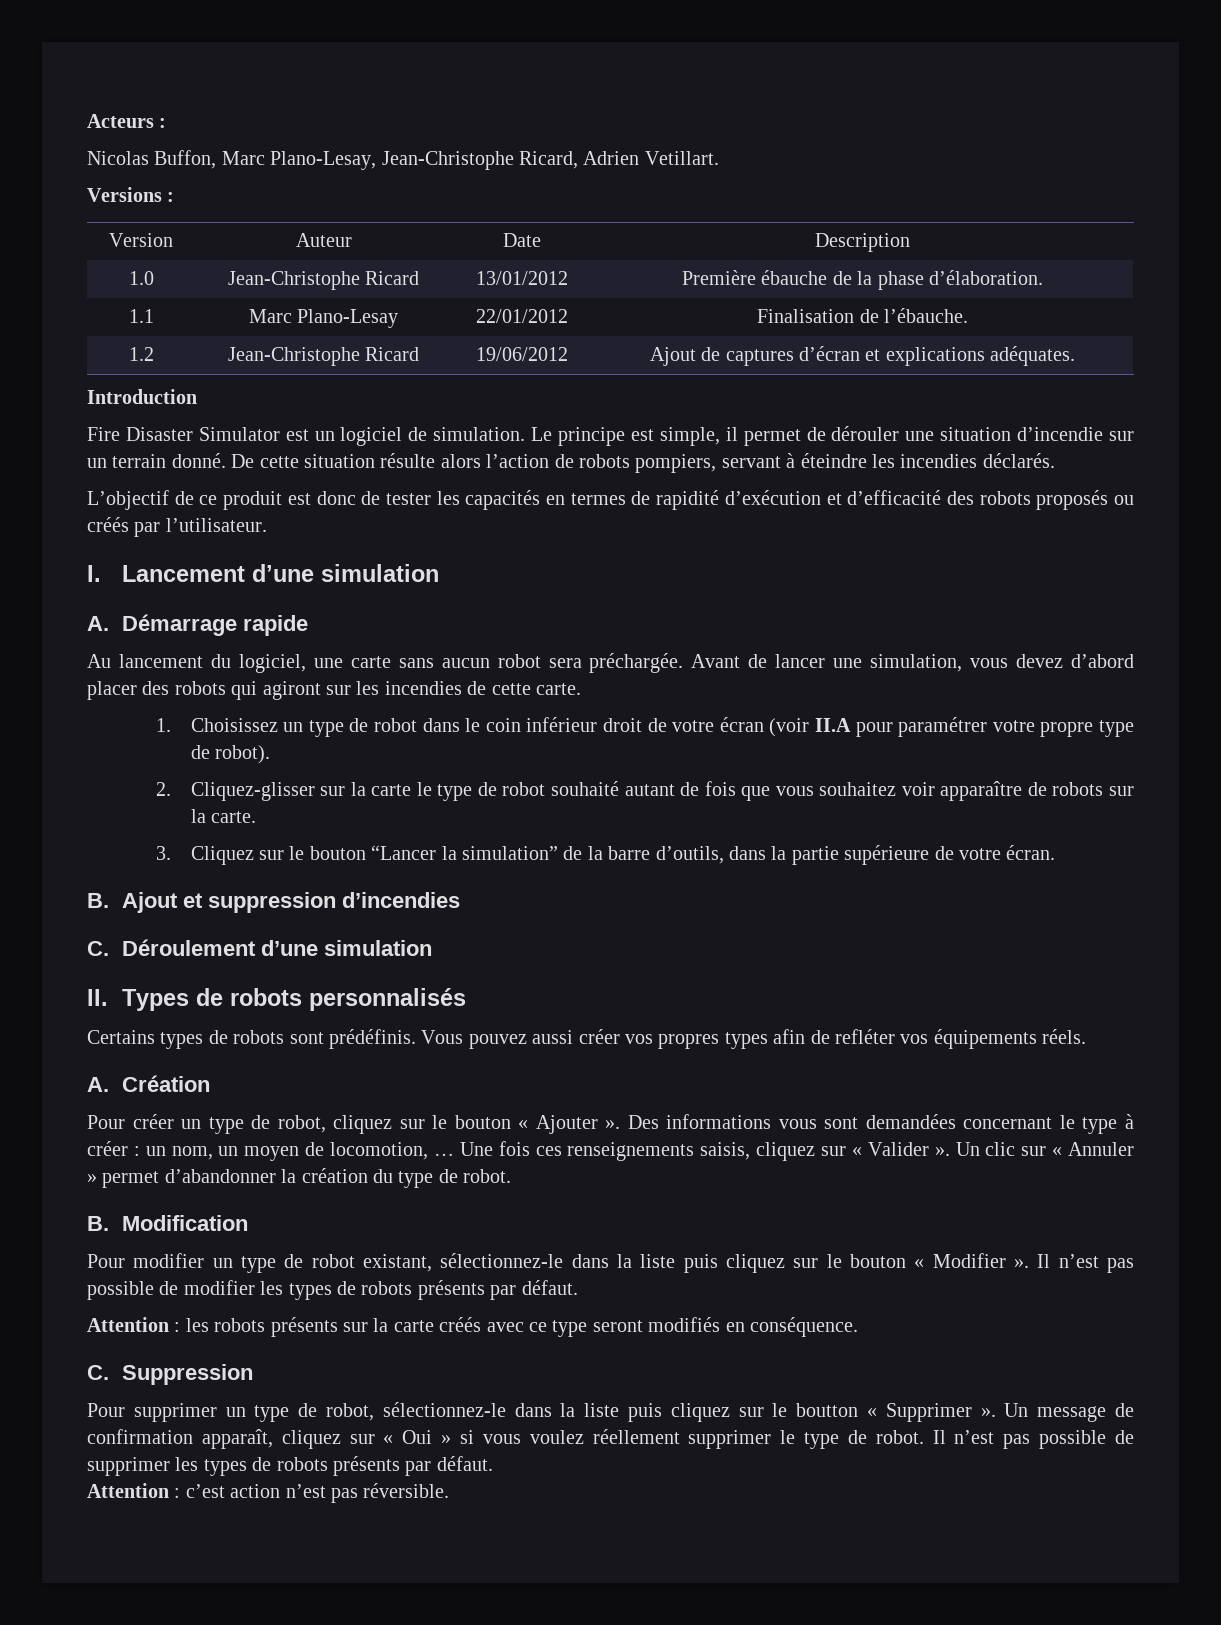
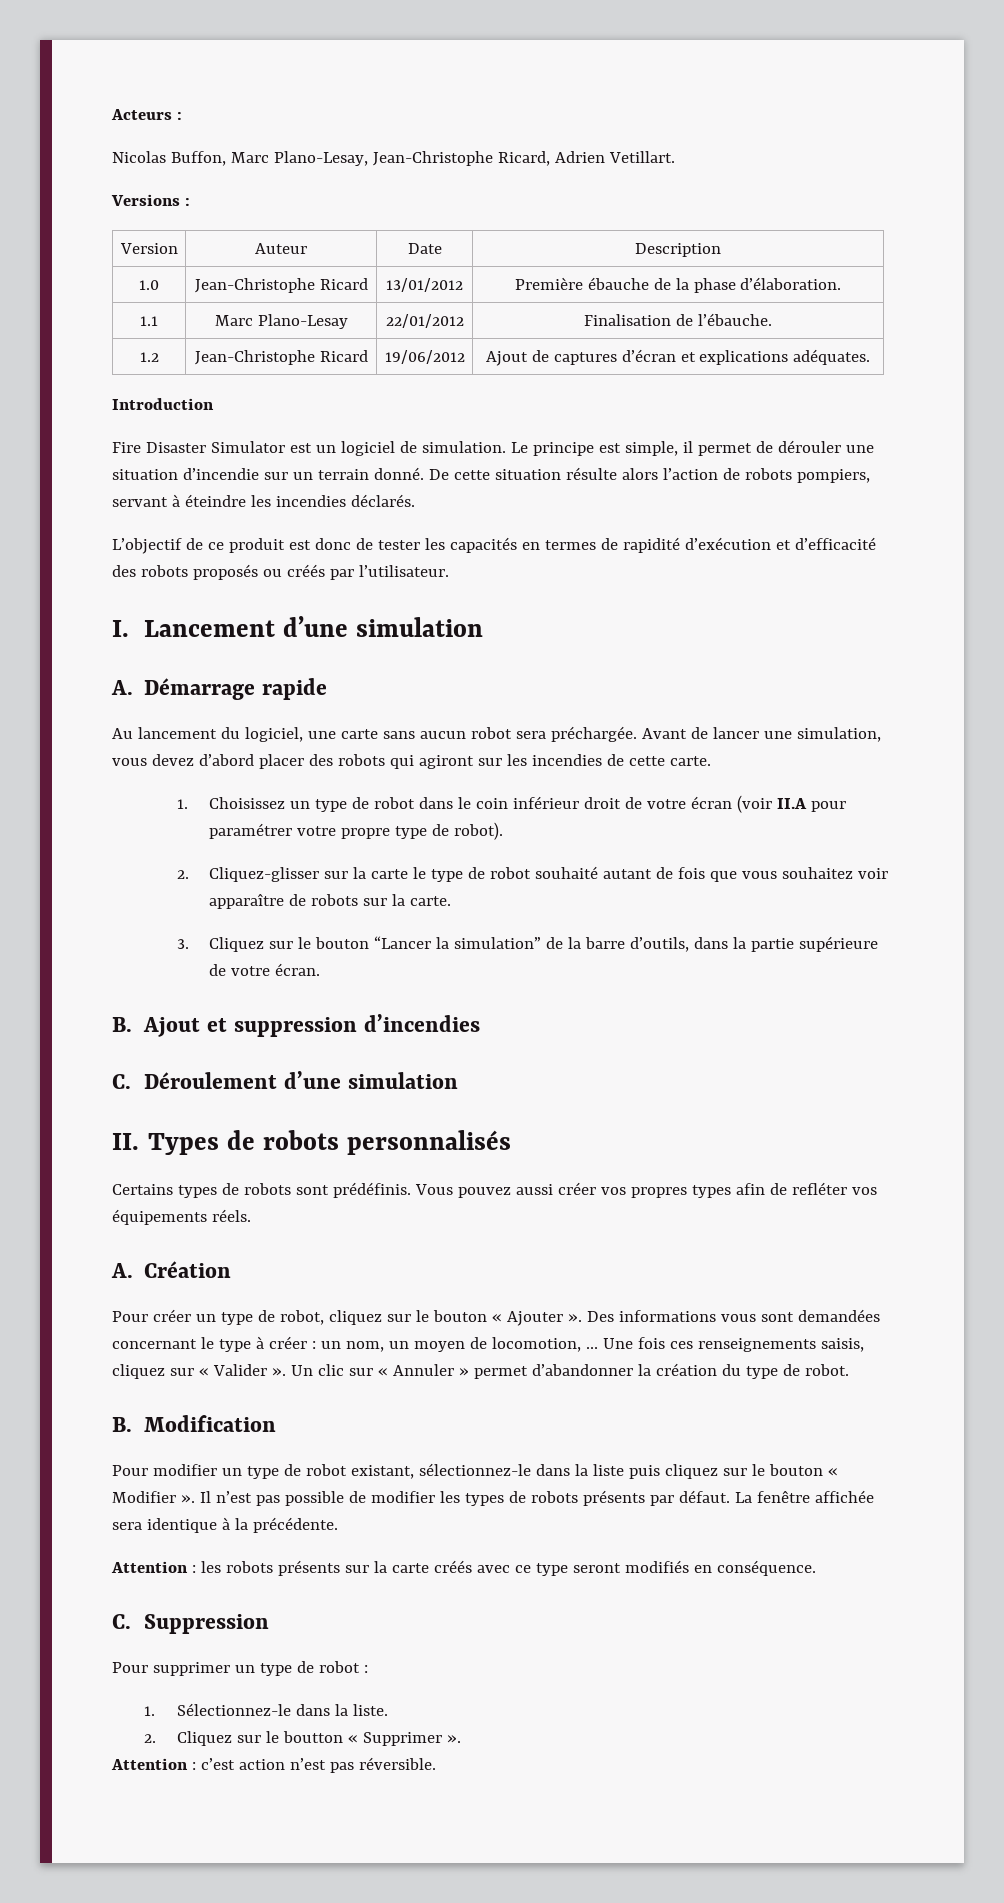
+ La fenêtre affichée sera identique à la précédente.
- Pour supprimer un type de robot, sélectionnez-le dans la liste puis cliquez sur le boutton « Supprimer ». Un message de confirmation apparaît, cliquez sur « Oui » si vous voulez réellement supprimer le type de robot. Il n’est pas possible de supprimer les types de robots présents par défaut.
+ Pour supprimer un type de robot :
+ 1. Sélectionnez-le dans la liste.
+ 2. Cliquez sur le boutton « Supprimer ».

